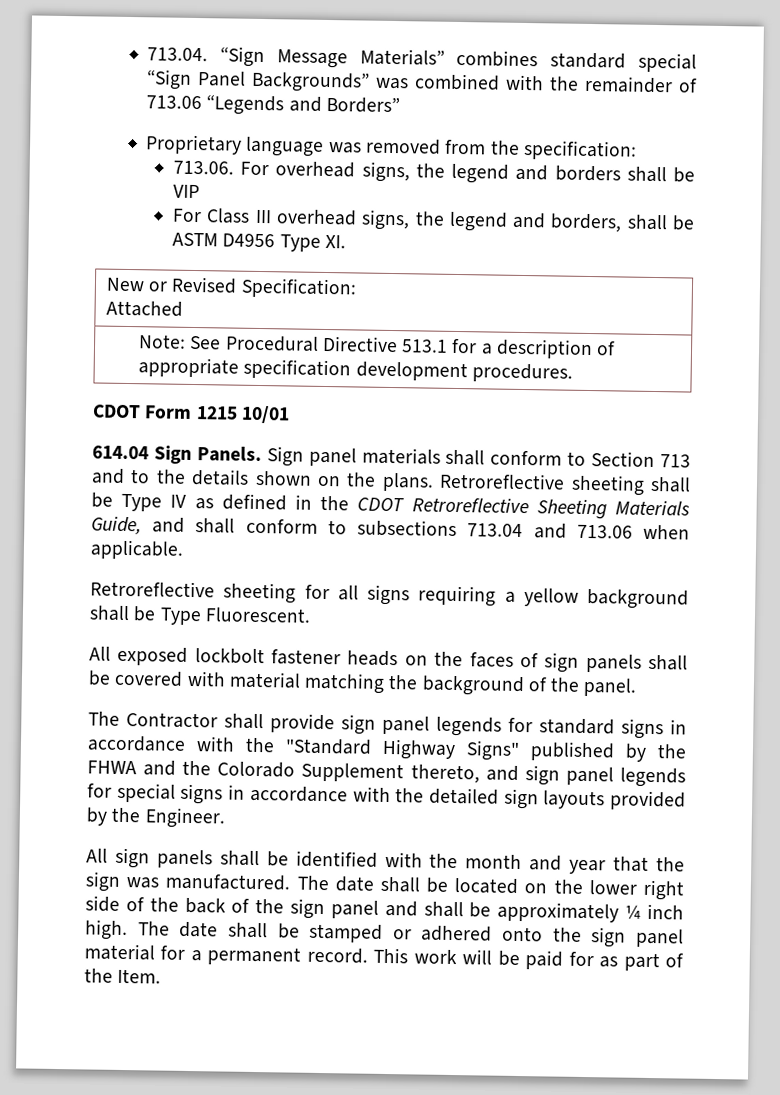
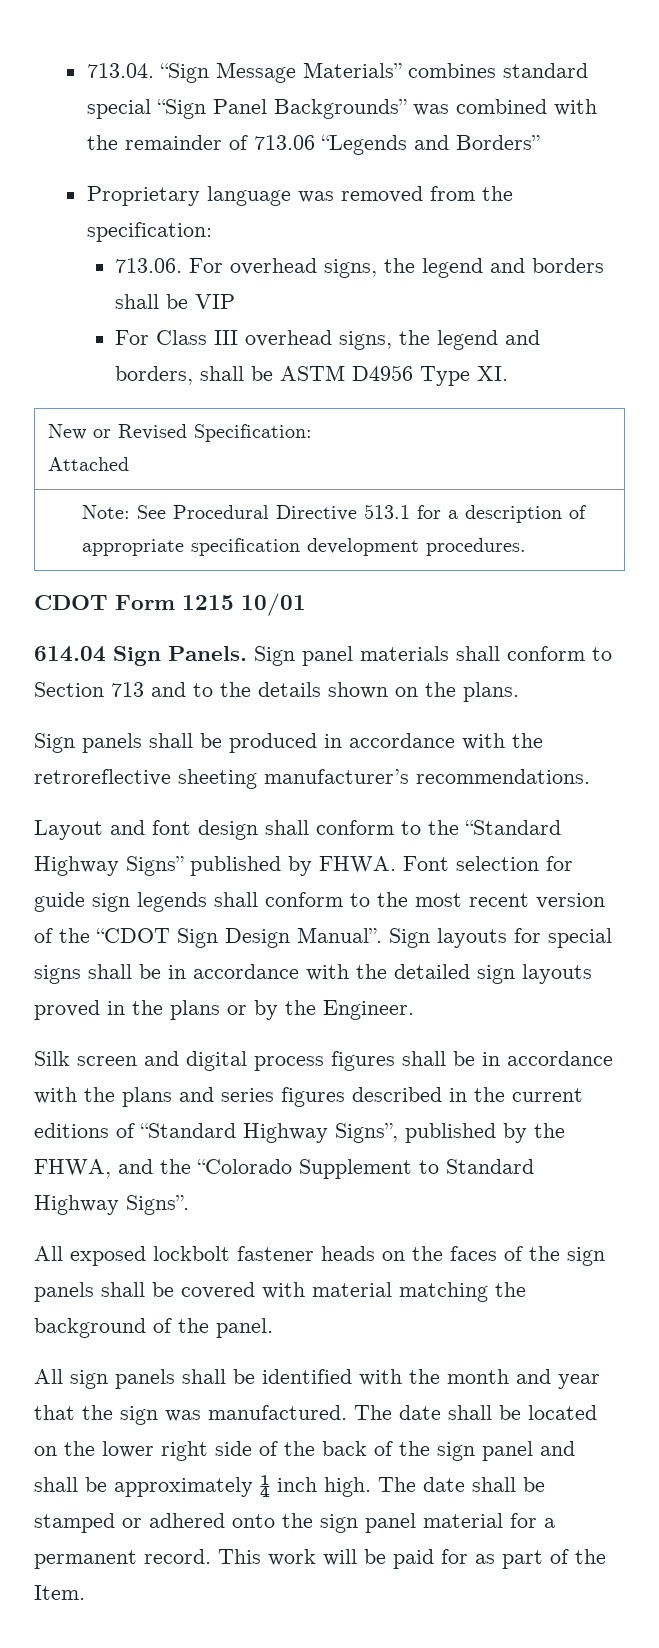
- Sign panel materials shall conform to Section 713 and to the details shown on the plans. Retroreflective sheeting shall be Type IV as defined in the CDOT Retroreflective Sheeting Materials Guide, and shall conform to subsections 713.04 and 713.06 when applicable.
- Retroreflective sheeting for all signs requiring a yellow background shall be Type Fluorescent.
+ Sign panel materials shall conform to Section 713 and to the details shown on the plans.
+ Sign panels shall be produced in accordance with the retroreflective sheeting manufacturer’s recommendations.
+ Layout and font design shall conform to the “Standard Highway Signs” published by FHWA. Font selection for guide sign legends shall conform to the most recent version of the “CDOT Sign Design Manual”. Sign layouts for special signs shall be in accordance with the detailed sign layouts proved in the plans or by the Engineer.
+ Silk screen and digital process figures shall be in accordance with the plans and series figures described in the current editions of “Standard Highway Signs”, published by the FHWA, and the “Colorado Supplement to Standard Highway Signs”.
- All exposed lockbolt fastener heads on the faces of sign panels shall be covered with material matching the background of the panel.
+ All exposed lockbolt fastener heads on the faces of the sign panels shall be covered with material matching the background of the panel.
- The Contractor shall provide sign panel legends for standard signs in accordance with the "Standard Highway Signs" published by the FHWA and the Colorado Supplement thereto, and sign panel legends for special signs in accordance with the detailed sign layouts provided by the Engineer.

